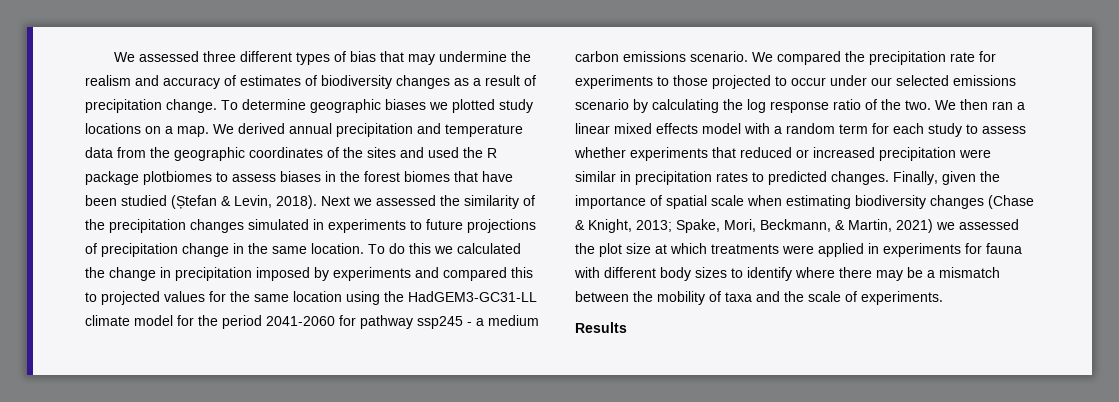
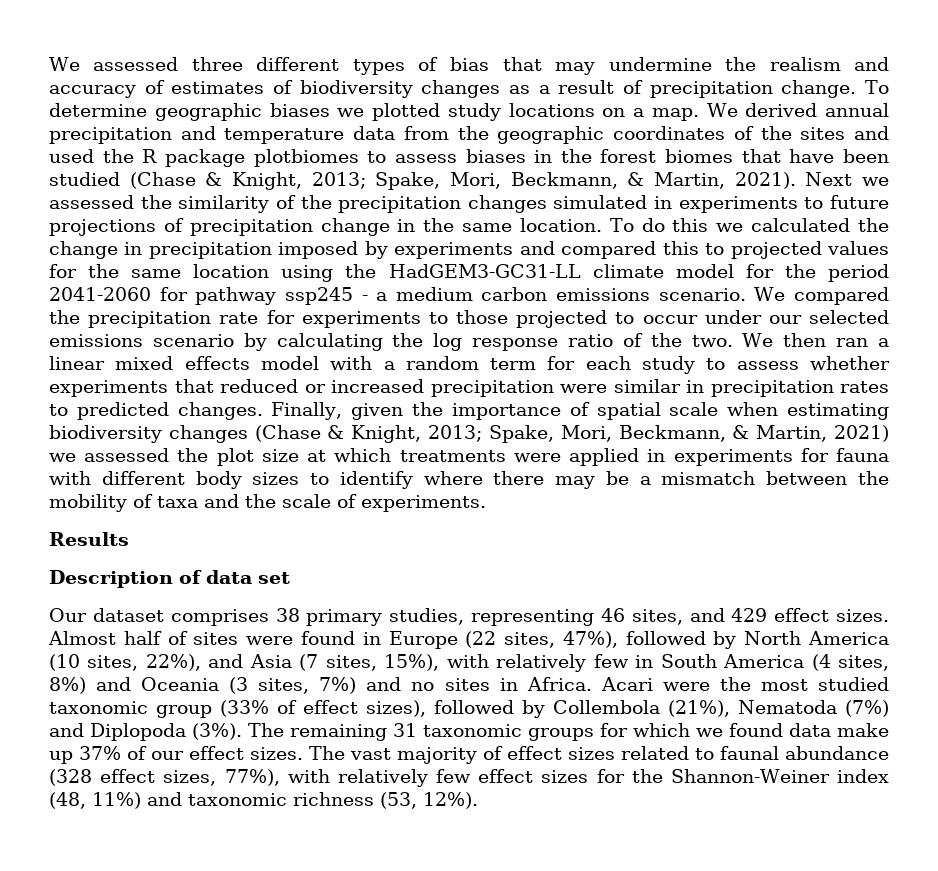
- We derived annual precipitation and temperature data from the geographic coordinates of the sites and used the R package plotbiomes to assess biases in the forest biomes that have been studied (Ștefan & Levin, 2018).
+ We derived annual precipitation and temperature data from the geographic coordinates of the sites and used the R package plotbiomes to assess biases in the forest biomes that have been studied (Chase & Knight, 2013; Spake, Mori, Beckmann, & Martin, 2021).
+ Description of data set
+ Our dataset comprises 38 primary studies, representing 46 sites, and 429 effect sizes. Almost half of sites were found in Europe (22 sites, 47%), followed by North America (10 sites, 22%), and Asia (7 sites, 15%), with relatively few in South America (4 sites, 8%) and Oceania (3 sites, 7%) and no sites in Africa. Acari were the most studied taxonomic group (33% of effect sizes), followed by Collembola (21%), Nematoda (7%) and Diplopoda (3%). The remaining 31 taxonomic groups for which we found data make up 37% of our effect sizes. The vast majority of effect sizes related to faunal abundance (328 effect sizes, 77%), with relatively few effect sizes for the Shannon-Weiner index (48, 11%) and taxonomic richness (53, 12%).

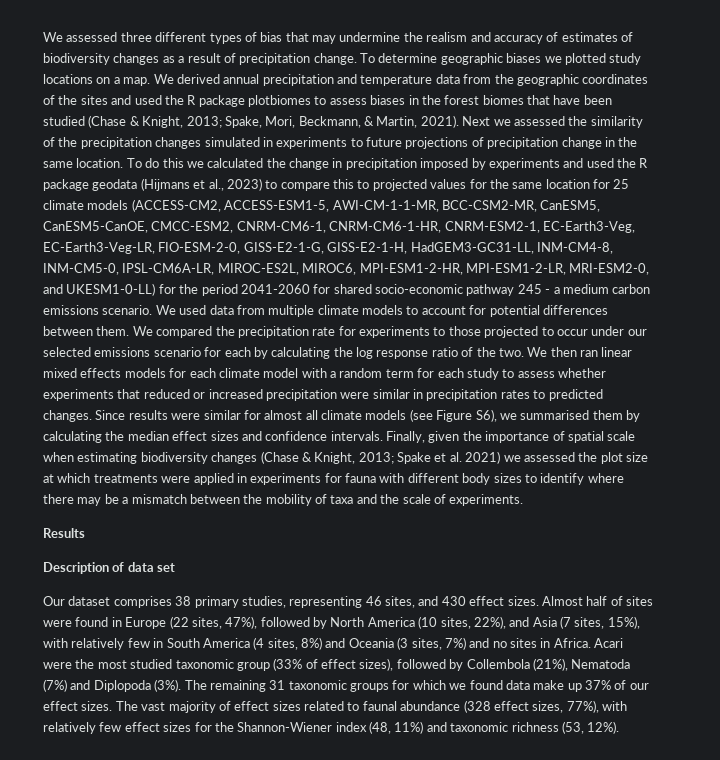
- To do this we calculated the change in precipitation imposed by experiments and compared this to projected values for the same location using the HadGEM3-GC31-LL climate model for the period 2041-2060 for pathway ssp245 - a medium carbon emissions scenario.
+ To do this we calculated the change in precipitation imposed by experiments and used the R package geodata (Hijmans et al., 2023) to compare this to projected values for the same location for 25 climate models (ACCESS-CM2, ACCESS-ESM1-5, AWI-CM-1-1-MR, BCC-CSM2-MR, CanESM5, CanESM5-CanOE, CMCC-ESM2, CNRM-CM6-1, CNRM-CM6-1-HR, CNRM-ESM2-1, EC-Earth3-Veg, EC-Earth3-Veg-LR, FIO-ESM-2-0, GISS-E2-1-G, GISS-E2-1-H, HadGEM3-GC31-LL, INM-CM4-8, INM-CM5-0, IPSL-CM6A-LR, MIROC-ES2L, MIROC6, MPI-ESM1-2-HR, MPI-ESM1-2-LR, MRI-ESM2-0, and UKESM1-0-LL) for the period 2041-2060 for shared socio-economic pathway 245 - a medium carbon emissions scenario.
- We compared the precipitation rate for experiments to those projected to occur under our selected emissions scenario by calculating the log response ratio of the two.
+ We used data from multiple climate models to account for potential differences between them. We compared the precipitation rate for experiments to those projected to occur under our selected emissions scenario for each by calculating the log response ratio of the two.
- We then ran a linear mixed effects model with a random term for each study to assess whether experiments that reduced or increased precipitation were similar in precipitation rates to predicted changes.
+ We then ran linear mixed effects models for each climate model with a random term for each study to assess whether experiments that reduced or increased precipitation were similar in precipitation rates to predicted changes.
+ Since results were similar for almost all climate models (see Figure S6), we summarised them by calculating the median effect sizes and confidence intervals.
- Finally, given the importance of spatial scale when estimating biodiversity changes (Chase & Knight, 2013; Spake, Mori, Beckmann, & Martin, 2021) we assessed the plot size at which treatments were applied in experiments for fauna with different body sizes to identify where there may be a mismatch between the mobility of taxa and the scale of experiments.
+ Finally, given the importance of spatial scale when estimating biodiversity changes (Chase & Knight, 2013; Spake et al. 2021) we assessed the plot size at which treatments were applied in experiments for fauna with different body sizes to identify where there may be a mismatch between the mobility of taxa and the scale of experiments.
- Our dataset comprises 38 primary studies, representing 46 sites, and 429 effect sizes.
+ Our dataset comprises 38 primary studies, representing 46 sites, and 430 effect sizes.
- The vast majority of effect sizes related to faunal abundance (328 effect sizes, 77%), with relatively few effect sizes for the Shannon-Weiner index (48, 11%) and taxonomic richness (53, 12%).
+ The vast majority of effect sizes related to faunal abundance (328 effect sizes, 77%), with relatively few effect sizes for the Shannon-Wiener index (48, 11%) and taxonomic richness (53, 12%).

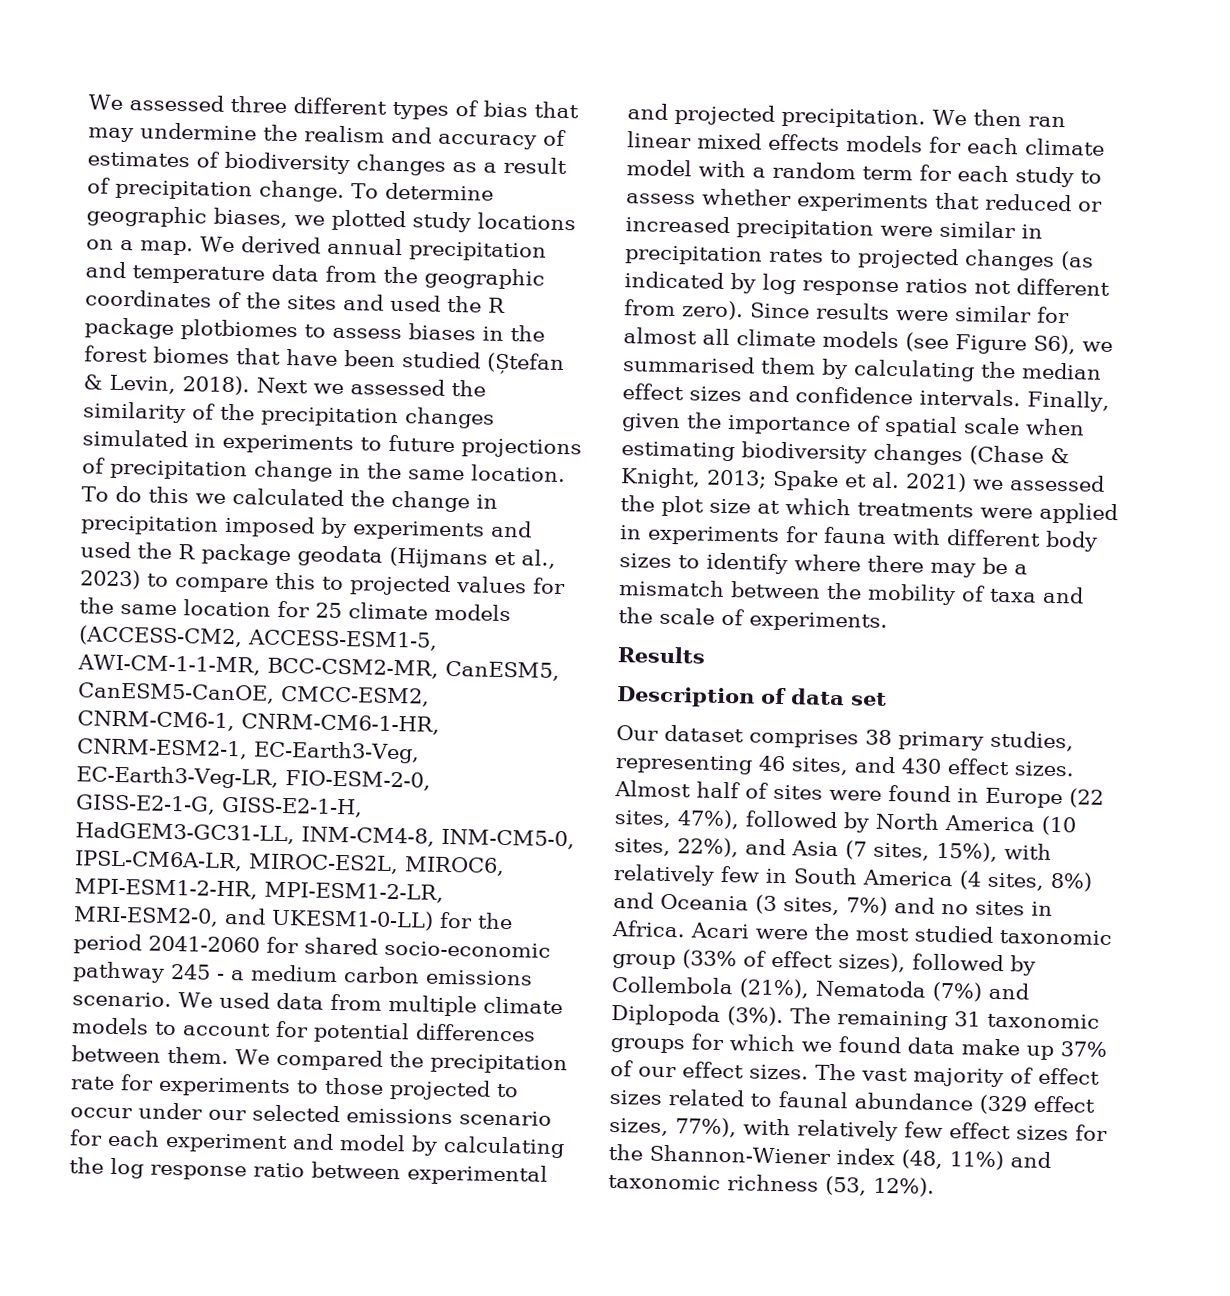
- To determine geographic biases we plotted study locations on a map.
+ To determine geographic biases, we plotted study locations on a map.
- We derived annual precipitation and temperature data from the geographic coordinates of the sites and used the R package plotbiomes to assess biases in the forest biomes that have been studied (Chase & Knight, 2013; Spake, Mori, Beckmann, & Martin, 2021).
+ We derived annual precipitation and temperature data from the geographic coordinates of the sites and used the R package plotbiomes to assess biases in the forest biomes that have been studied (Ștefan & Levin, 2018).
- We compared the precipitation rate for experiments to those projected to occur under our selected emissions scenario for each by calculating the log response ratio of the two.
+ We compared the precipitation rate for experiments to those projected to occur under our selected emissions scenario for each experiment and model by calculating the log response ratio between experimental and projected precipitation.
- We then ran linear mixed effects models for each climate model with a random term for each study to assess whether experiments that reduced or increased precipitation were similar in precipitation rates to predicted changes.
+ We then ran linear mixed effects models for each climate model with a random term for each study to assess whether experiments that reduced or increased precipitation were similar in precipitation rates to projected changes (as indicated by log response ratios not different from zero).
- The vast majority of effect sizes related to faunal abundance (328 effect sizes, 77%), with relatively few effect sizes for the Shannon-Wiener index (48, 11%) and taxonomic richness (53, 12%).
+ The vast majority of effect sizes related to faunal abundance (329 effect sizes, 77%), with relatively few effect sizes for the Shannon-Wiener index (48, 11%) and taxonomic richness (53, 12%).

